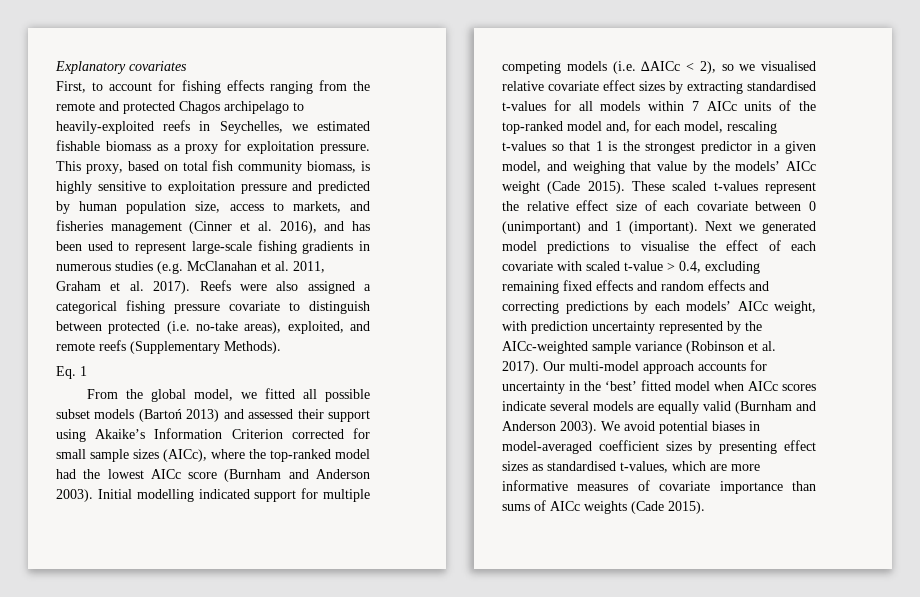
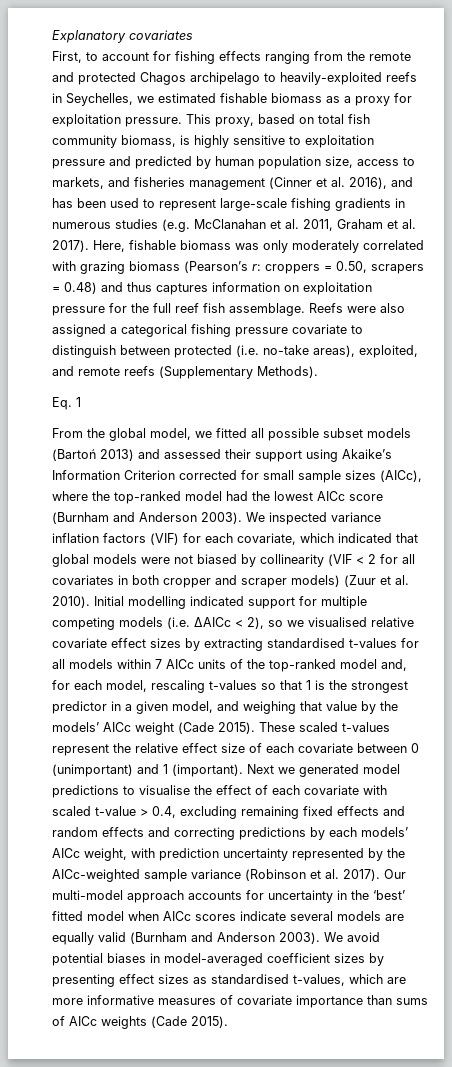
+ Here, fishable biomass was only moderately correlated with grazing biomass (Pearson’s r: croppers = 0.50, scrapers = 0.48) and thus captures information on exploitation pressure for the full reef fish assemblage.
+ We inspected variance inflation factors (VIF) for each covariate, which indicated that global models were not biased by collinearity (VIF < 2 for all covariates in both cropper and scraper models) (Zuur et al. 2010).

